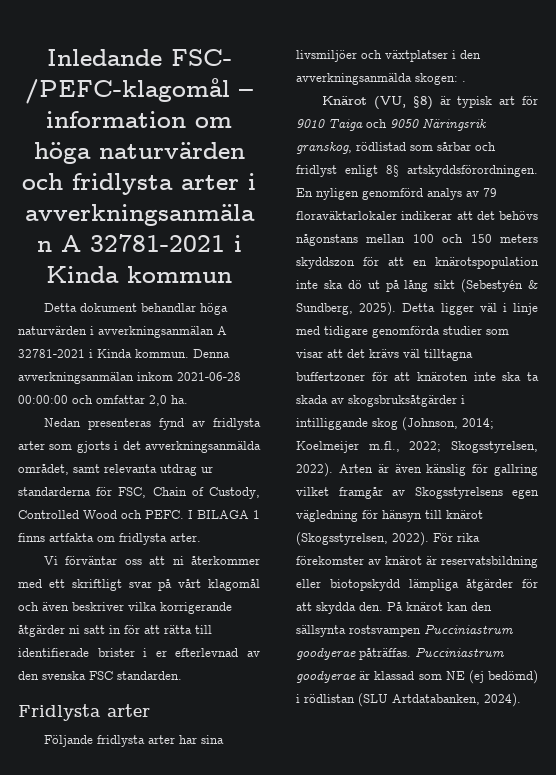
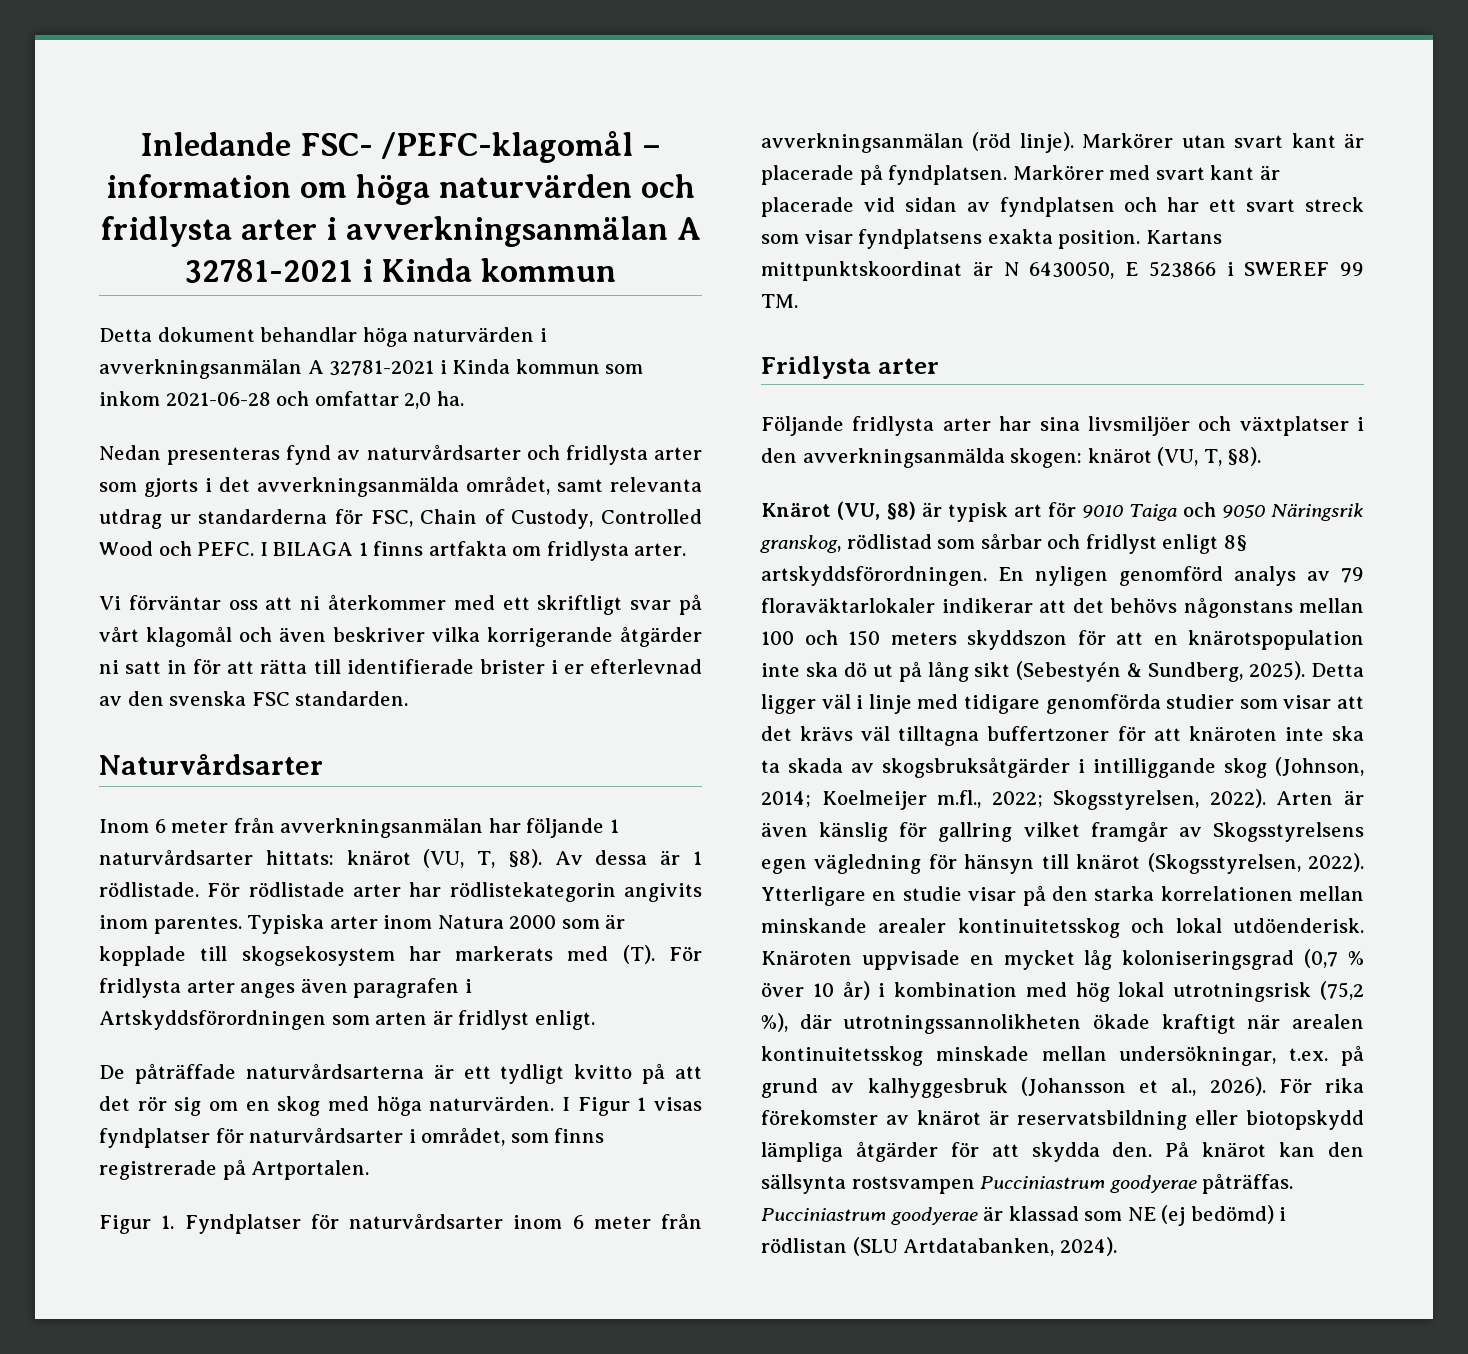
- Detta dokument behandlar höga naturvärden i avverkningsanmälan A 32781-2021 i Kinda kommun. Denna avverkningsanmälan inkom 2021-06-28 00:00:00 och omfattar 2,0 ha.
+ Detta dokument behandlar höga naturvärden i avverkningsanmälan A 32781-2021 i Kinda kommun som inkom 2021-06-28 och omfattar 2,0 ha.
- Nedan presenteras fynd av fridlysta arter som gjorts i det avverkningsanmälda området, samt relevanta utdrag ur standarderna för FSC, Chain of Custody, Controlled Wood och PEFC.
+ Nedan presenteras fynd av naturvårdsarter och fridlysta arter som gjorts i det avverkningsanmälda området, samt relevanta utdrag ur standarderna för FSC, Chain of Custody, Controlled Wood och PEFC.
+ Naturvårdsarter
+ Inom 6 meter från avverkningsanmälan har följande 1 naturvårdsarter hittats: knärot (VU, T, §8). Av dessa är 1 rödlistade. För rödlistade arter har rödlistekategorin angivits inom parentes. Typiska arter inom Natura 2000 som är kopplade till skogsekosystem har markerats med (T). För fridlysta arter anges även paragrafen i Artskyddsförordningen som arten är fridlyst enligt.
+ De påträffade naturvårdsarterna är ett tydligt kvitto på att det rör sig om en skog med höga naturvärden. I Figur 1 visas fyndplatser för naturvårdsarter i området, som finns registrerade på Artportalen.
+ Figur 1. Fyndplatser för naturvårdsarter inom 6 meter från avverkningsanmälan (röd linje). Markörer utan svart kant är placerade på fyndplatsen. Markörer med svart kant är placerade vid sidan av fyndplatsen och har ett svart streck som visar fyndplatsens exakta position. Kartans mittpunktskoordinat är N 6430050, E 523866 i SWEREF 99 TM.
- Följande fridlysta arter har sina livsmiljöer och växtplatser i den avverkningsanmälda skogen: .
+ Följande fridlysta arter har sina livsmiljöer och växtplatser i den avverkningsanmälda skogen: knärot (VU, T, §8).
+ Ytterligare en studie visar på den starka korrelationen mellan minskande arealer kontinuitetsskog och lokal utdöenderisk. Knäroten uppvisade en mycket låg koloniseringsgrad (0,7 % över 10 år) i kombination med hög lokal utrotningsrisk (75,2 %), där utrotningssannolikheten ökade kraftigt när arealen kontinuitetsskog minskade mellan undersökningar, t.ex. på grund av kalhyggesbruk (Johansson et al., 2026).

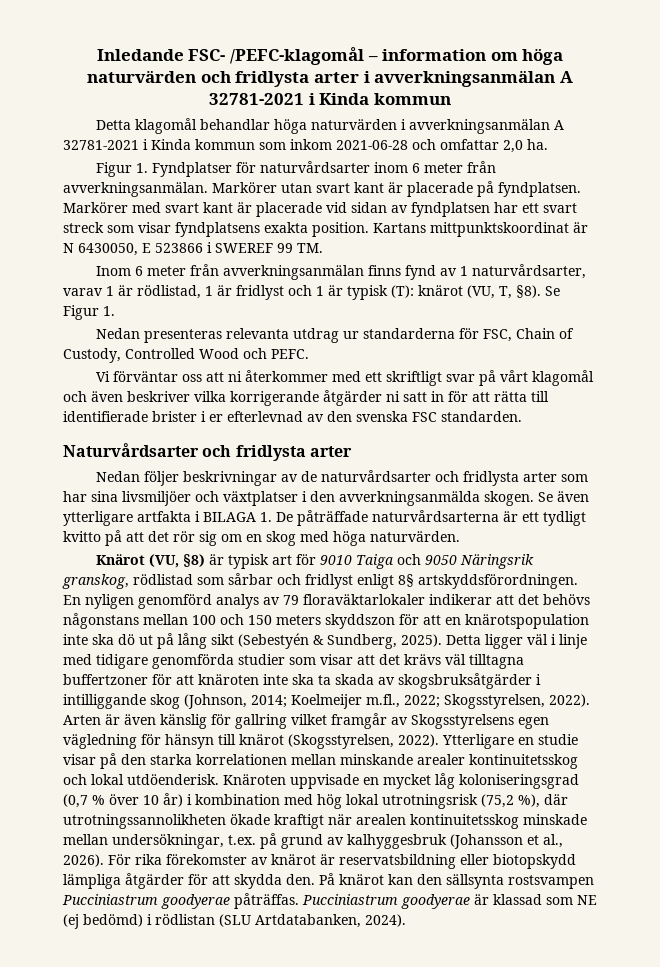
- Detta dokument behandlar höga naturvärden i avverkningsanmälan A 32781-2021 i Kinda kommun som inkom 2021-06-28 och omfattar 2,0 ha.
+ Detta klagomål behandlar höga naturvärden i avverkningsanmälan A 32781-2021 i Kinda kommun som inkom 2021-06-28 och omfattar 2,0 ha.
- Nedan presenteras fynd av naturvårdsarter och fridlysta arter som gjorts i det avverkningsanmälda området, samt relevanta utdrag ur standarderna för FSC, Chain of Custody, Controlled Wood och PEFC. I BILAGA 1 finns artfakta om fridlysta arter.
+ Figur 1. Fyndplatser för naturvårdsarter inom 6 meter från avverkningsanmälan. Markörer utan svart kant är placerade på fyndplatsen. Markörer med svart kant är placerade vid sidan av fyndplatsen har ett svart streck som visar fyndplatsens exakta position. Kartans mittpunktskoordinat är N 6430050, E 523866 i SWEREF 99 TM.
+ Inom 6 meter från avverkningsanmälan finns fynd av 1 naturvårdsarter, varav 1 är rödlistad, 1 är fridlyst och 1 är typisk (T): knärot (VU, T, §8). Se Figur 1.
+ Nedan presenteras relevanta utdrag ur standarderna för FSC, Chain of Custody, Controlled Wood och PEFC.
- Naturvårdsarter
- Inom 6 meter från avverkningsanmälan har följande 1 naturvårdsarter hittats: knärot (VU, T, §8). Av dessa är 1 rödlistade. För rödlistade arter har rödlistekategorin angivits inom parentes. Typiska arter inom Natura 2000 som är kopplade till skogsekosystem har markerats med (T). För fridlysta arter anges även paragrafen i Artskyddsförordningen som arten är fridlyst enligt.
- De påträffade naturvårdsarterna är ett tydligt kvitto på att det rör sig om en skog med höga naturvärden. I Figur 1 visas fyndplatser för naturvårdsarter i området, som finns registrerade på Artportalen.
- Figur 1. Fyndplatser för naturvårdsarter inom 6 meter från avverkningsanmälan (röd linje). Markörer utan svart kant är placerade på fyndplatsen. Markörer med svart kant är placerade vid sidan av fyndplatsen och har ett svart streck som visar fyndplatsens exakta position. Kartans mittpunktskoordinat är N 6430050, E 523866 i SWEREF 99 TM.
- Fridlysta arter
- Följande fridlysta arter har sina livsmiljöer och växtplatser i den avverkningsanmälda skogen: knärot (VU, T, §8).
+ Naturvårdsarter och fridlysta arter
+ Nedan följer beskrivningar av de naturvårdsarter och fridlysta arter som har sina livsmiljöer och växtplatser i den avverkningsanmälda skogen. Se även ytterligare artfakta i BILAGA 1. De påträffade naturvårdsarterna är ett tydligt kvitto på att det rör sig om en skog med höga naturvärden.

